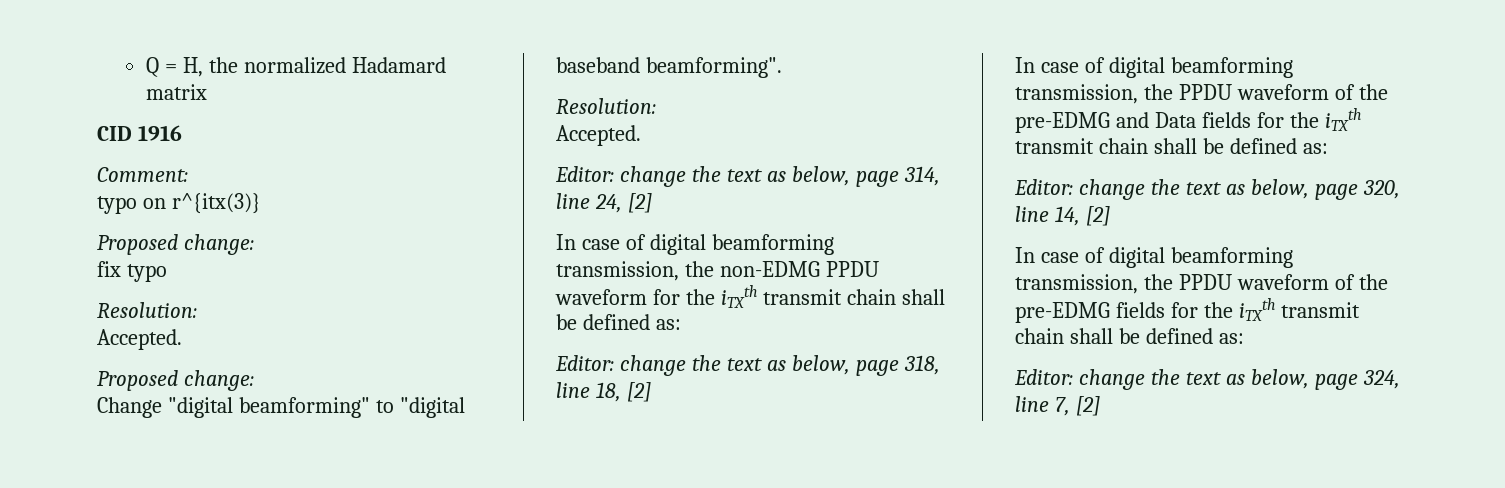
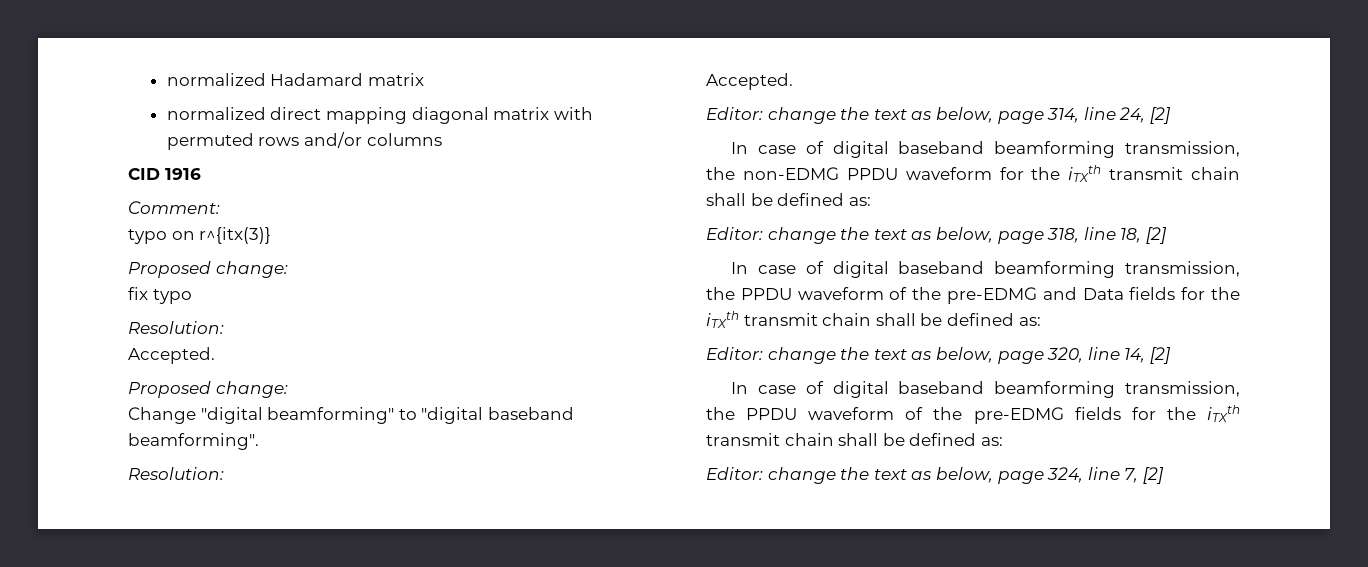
- Q = H, the normalized Hadamard matrix
+ normalized Hadamard matrix
+ normalized direct mapping diagonal matrix with permuted rows and/or columns
- In case of digital beamforming transmission, the non-EDMG PPDU waveform for the iTXth transmit chain shall be defined as:
+ In case of digital baseband beamforming transmission, the non-EDMG PPDU waveform for the iTXth transmit chain shall be defined as:
- In case of digital beamforming transmission, the PPDU waveform of the pre-EDMG and Data fields for the iTXth transmit chain shall be defined as:
+ In case of digital baseband beamforming transmission, the PPDU waveform of the pre-EDMG and Data fields for the iTXth transmit chain shall be defined as:
- In case of digital beamforming transmission, the PPDU waveform of the pre-EDMG fields for the iTXth transmit chain shall be defined as:
+ In case of digital baseband beamforming transmission, the PPDU waveform of the pre-EDMG fields for the iTXth transmit chain shall be defined as:

